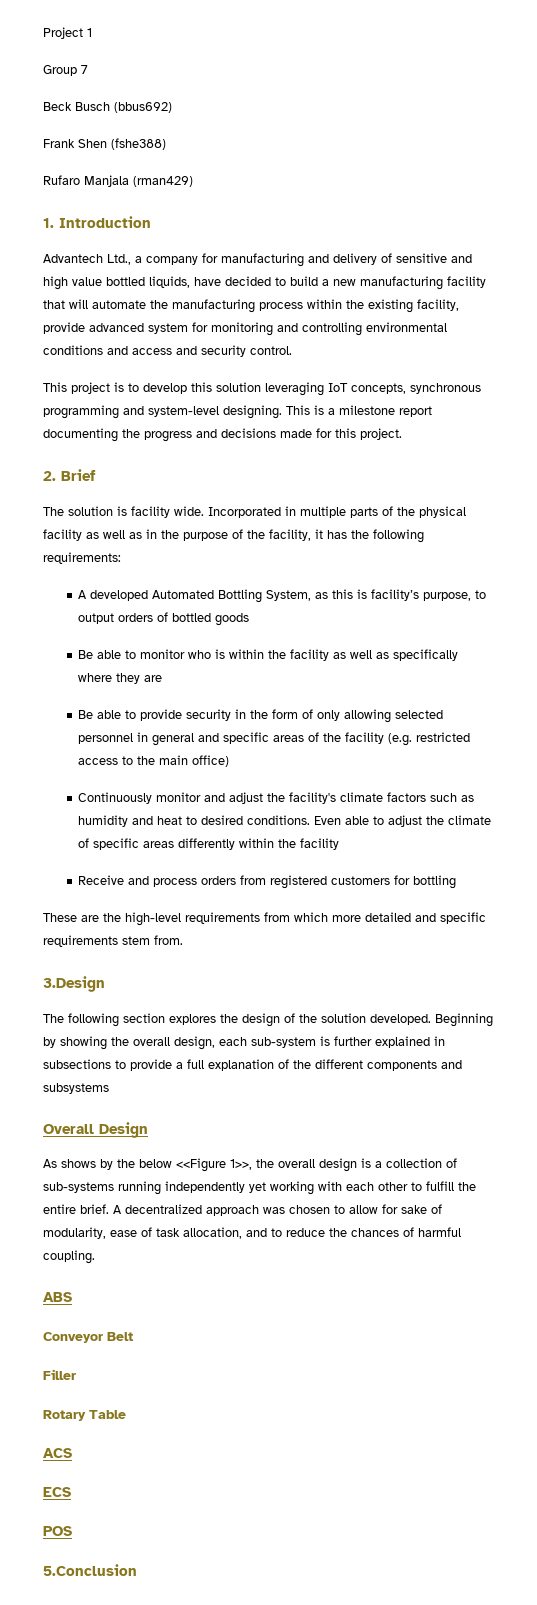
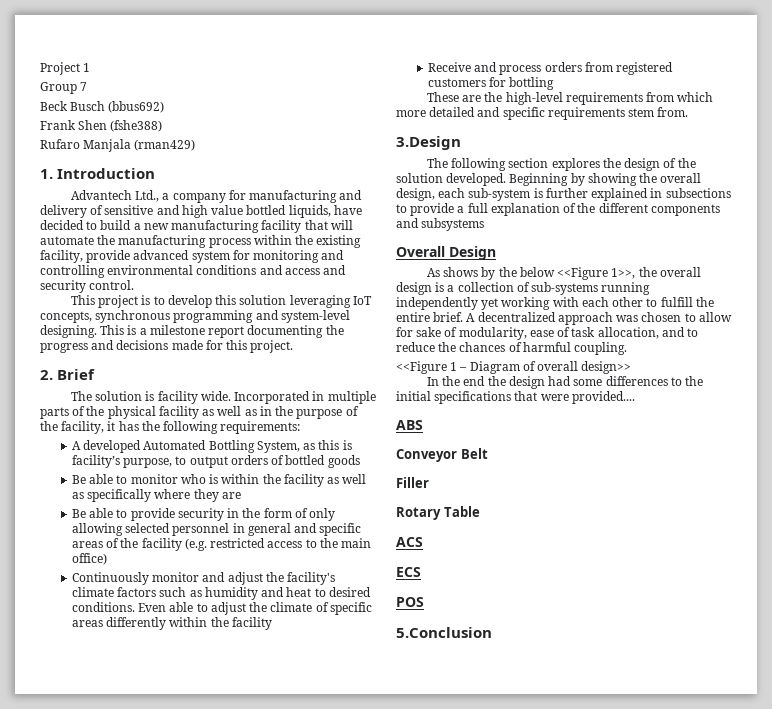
+ <<Figure 1 – Diagram of overall design>>
+ In the end the design had some differences to the initial specifications that were provided....

